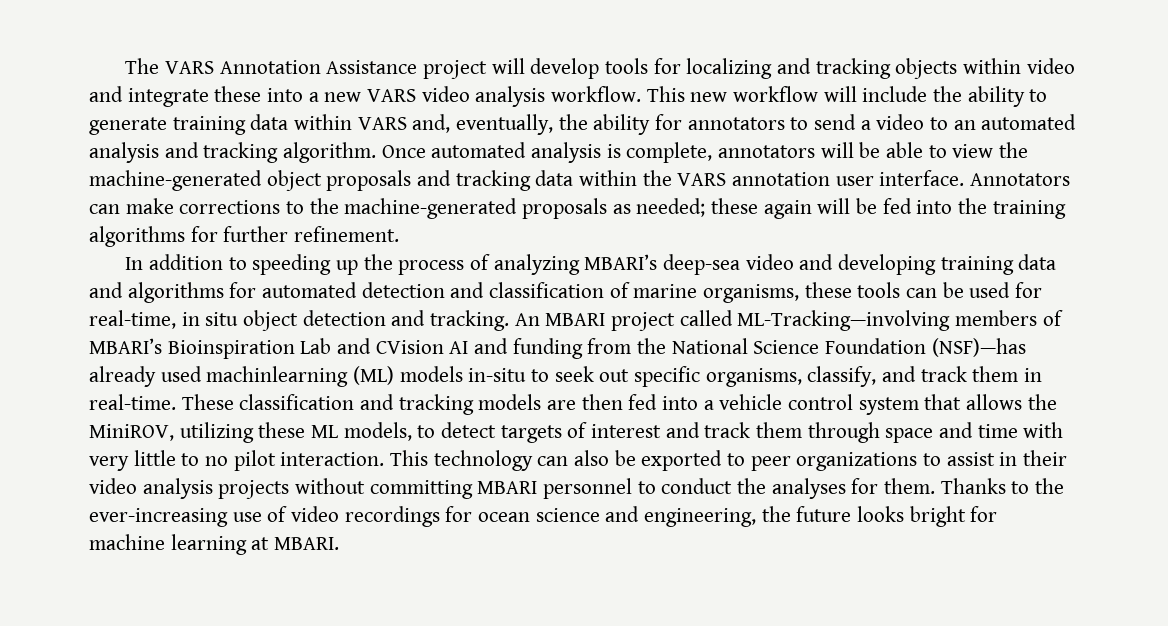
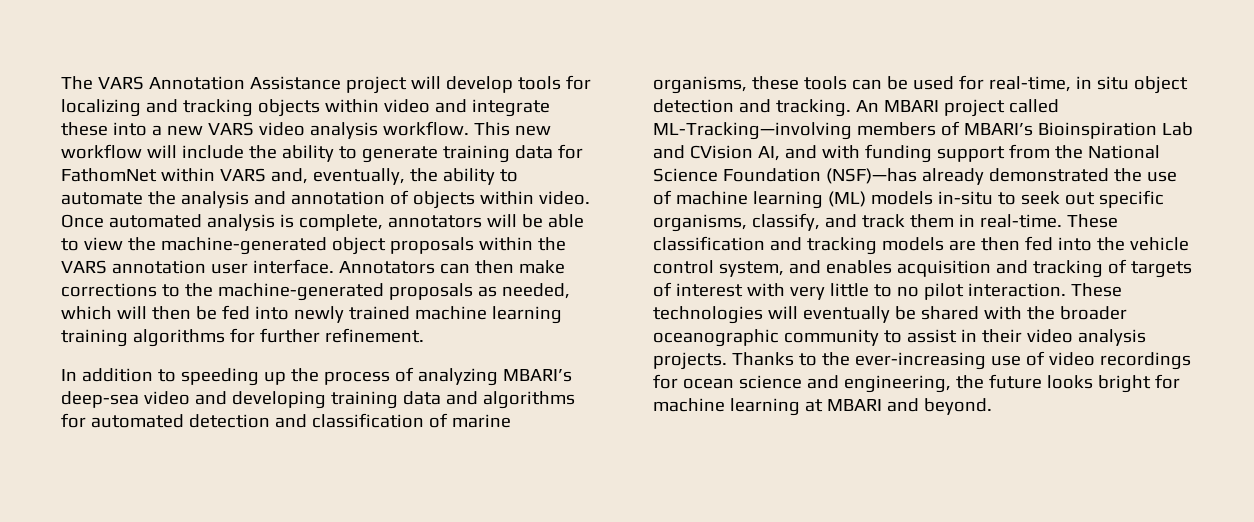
- This new workflow will include the ability to generate training data within VARS and, eventually, the ability for annotators to send a video to an automated analysis and tracking algorithm.
+ This new workflow will include the ability to generate training data for FathomNet within VARS and, eventually, the ability to automate the analysis and annotation of objects within video.
- Once automated analysis is complete, annotators will be able to view the machine-generated object proposals and tracking data within the VARS annotation user interface.
+ Once automated analysis is complete, annotators will be able to view the machine-generated object proposals within the VARS annotation user interface.
- Annotators can make corrections to the machine-generated proposals as needed; these again will be fed into the training algorithms for further refinement.
+ Annotators can then make corrections to the machine-generated proposals as needed, which will then be fed into newly trained machine learning training algorithms for further refinement.
- An MBARI project called ML-Tracking—involving members of MBARI’s Bioinspiration Lab and CVision AI and funding from the National Science Foundation (NSF)—has already used machinlearning (ML) models in-situ to seek out specific organisms, classify, and track them in real-time.
+ An MBARI project called ML-Tracking—involving members of MBARI’s Bioinspiration Lab and CVision AI, and with funding support from the National Science Foundation (NSF)—has already demonstrated the use of machine learning (ML) models in-situ to seek out specific organisms, classify, and track them in real-time.
- These classification and tracking models are then fed into a vehicle control system that allows the MiniROV, utilizing these ML models, to detect targets of interest and track them through space and time with very little to no pilot interaction.
+ These classification and tracking models are then fed into the vehicle control system, and enables acquisition and tracking of targets of interest with very little to no pilot interaction.
- This technology can also be exported to peer organizations to assist in their video analysis projects without committing MBARI personnel to conduct the analyses for them.
+ These technologies will eventually be shared with the broader oceanographic community to assist in their video analysis projects.
- Thanks to the ever-increasing use of video recordings for ocean science and engineering, the future looks bright for machine learning at MBARI.
+ Thanks to the ever-increasing use of video recordings for ocean science and engineering, the future looks bright for machine learning at MBARI and beyond.

